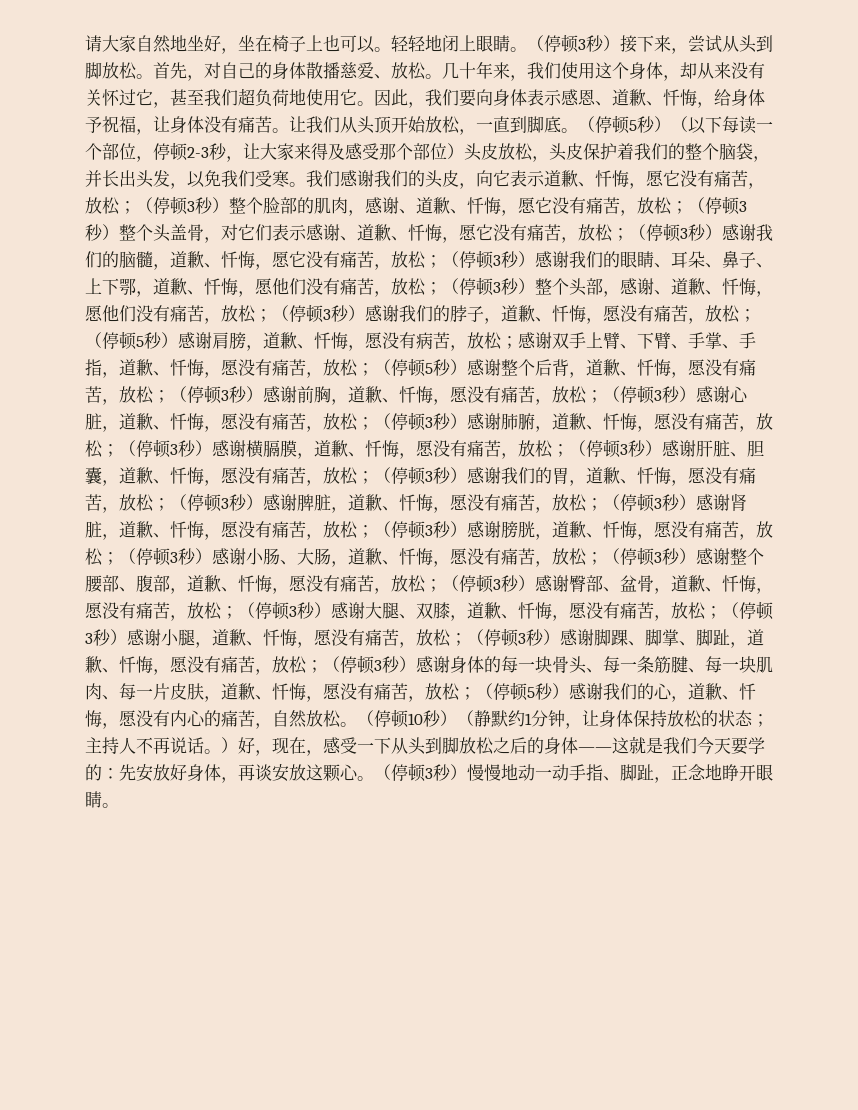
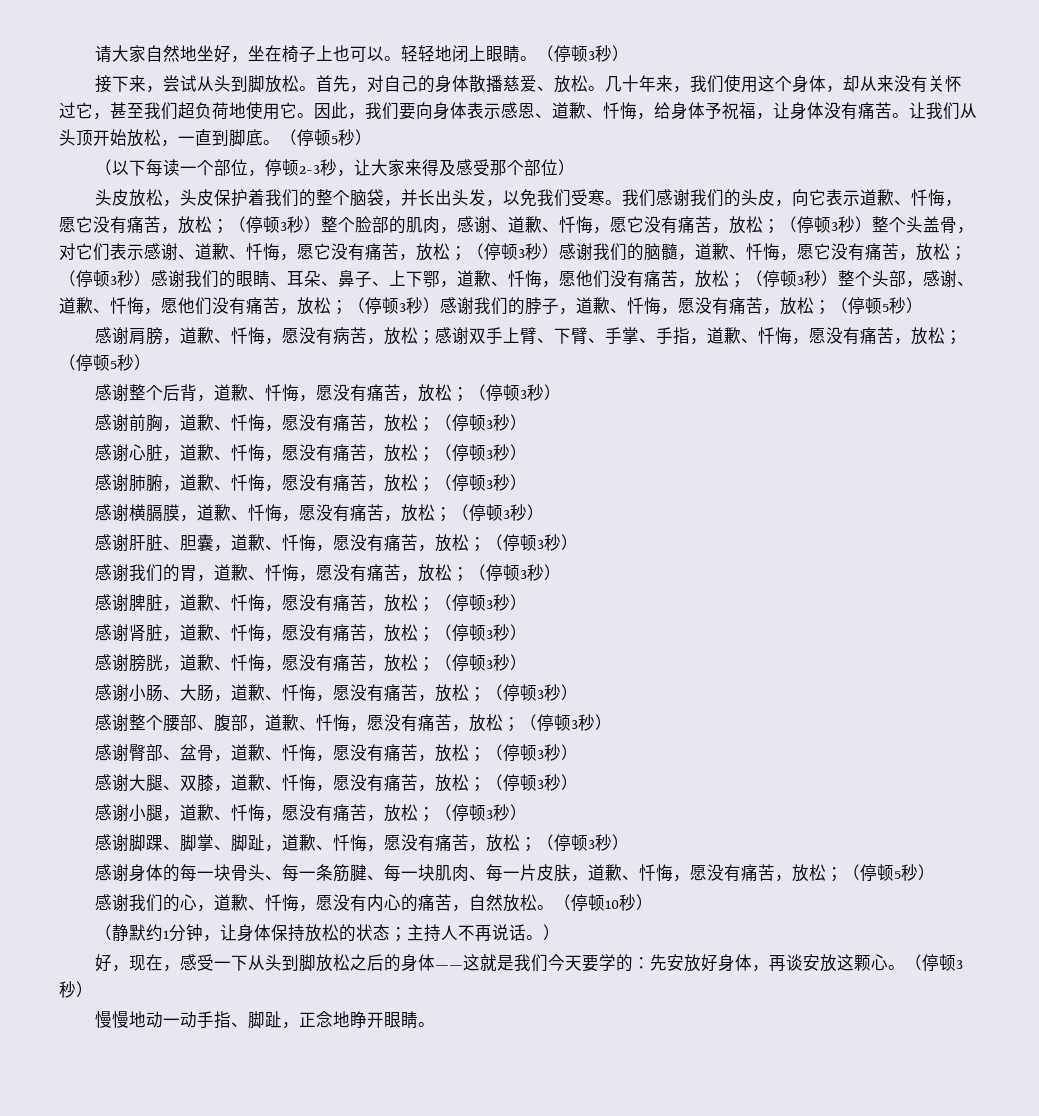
- 轻轻地闭上眼睛。（停顿3秒）接下来，尝试从头到脚放松。
+ 轻轻地闭上眼睛。（停顿3秒）
+ 接下来，尝试从头到脚放松。
- 让我们从头顶开始放松，一直到脚底。（停顿5秒）（以下每读一个部位，停顿2-3秒，让大家来得及感受那个部位）头皮放松，头皮保护着我们的整个脑袋，并长出头发，以免我们受寒。
+ 让我们从头顶开始放松，一直到脚底。（停顿5秒）
+ （以下每读一个部位，停顿2-3秒，让大家来得及感受那个部位）
+ 头皮放松，头皮保护着我们的整个脑袋，并长出头发，以免我们受寒。
- （停顿3秒）感谢我们的脖子，道歉、忏悔，愿没有痛苦，放松；（停顿5秒）感谢肩膀，道歉、忏悔，愿没有病苦，放松；
+ （停顿3秒）感谢我们的脖子，道歉、忏悔，愿没有痛苦，放松；（停顿5秒）
+ 感谢肩膀，道歉、忏悔，愿没有病苦，放松；
- 感谢双手上臂、下臂、手掌、手指，道歉、忏悔，愿没有痛苦，放松；（停顿5秒）感谢整个后背，道歉、忏悔，愿没有痛苦，放松；（停顿3秒）感谢前胸，道歉、忏悔，愿没有痛苦，放松；（停顿3秒）感谢心脏，道歉、忏悔，愿没有痛苦，放松；（停顿3秒）感谢肺腑，道歉、忏悔，愿没有痛苦，放松；（停顿3秒）感谢横膈膜，道歉、忏悔，愿没有痛苦，放松；（停顿3秒）感谢肝脏、胆囊，道歉、忏悔，愿没有痛苦，放松；（停顿3秒）感谢我们的胃，道歉、忏悔，愿没有痛苦，放松；（停顿3秒）感谢脾脏，道歉、忏悔，愿没有痛苦，放松；（停顿3秒）感谢肾脏，道歉、忏悔，愿没有痛苦，放松；（停顿3秒）感谢膀胱，道歉、忏悔，愿没有痛苦，放松；（停顿3秒）感谢小肠、大肠，道歉、忏悔，愿没有痛苦，放松；（停顿3秒）感谢整个腰部、腹部，道歉、忏悔，愿没有痛苦，放松；（停顿3秒）感谢臀部、盆骨，道歉、忏悔，愿没有痛苦，放松；（停顿3秒）感谢大腿、双膝，道歉、忏悔，愿没有痛苦，放松；（停顿3秒）感谢小腿，道歉、忏悔，愿没有痛苦，放松；（停顿3秒）感谢脚踝、脚掌、脚趾，道歉、忏悔，愿没有痛苦，放松；（停顿3秒）感谢身体的每一块骨头、每一条筋腱、每一块肌肉、每一片皮肤，道歉、忏悔，愿没有痛苦，放松；（停顿5秒）感谢我们的心，道歉、忏悔，愿没有内心的痛苦，自然放松。
+ 感谢双手上臂、下臂、手掌、手指，道歉、忏悔，愿没有痛苦，放松；（停顿5秒）
+ 感谢整个后背，道歉、忏悔，愿没有痛苦，放松；（停顿3秒）
+ 感谢前胸，道歉、忏悔，愿没有痛苦，放松；（停顿3秒）
+ 感谢心脏，道歉、忏悔，愿没有痛苦，放松；（停顿3秒）
+ 感谢肺腑，道歉、忏悔，愿没有痛苦，放松；（停顿3秒）
+ 感谢横膈膜，道歉、忏悔，愿没有痛苦，放松；（停顿3秒）
+ 感谢肝脏、胆囊，道歉、忏悔，愿没有痛苦，放松；（停顿3秒）
+ 感谢我们的胃，道歉、忏悔，愿没有痛苦，放松；（停顿3秒）
+ 感谢脾脏，道歉、忏悔，愿没有痛苦，放松；（停顿3秒）
+ 感谢肾脏，道歉、忏悔，愿没有痛苦，放松；（停顿3秒）
+ 感谢膀胱，道歉、忏悔，愿没有痛苦，放松；（停顿3秒）
+ 感谢小肠、大肠，道歉、忏悔，愿没有痛苦，放松；（停顿3秒）
+ 感谢整个腰部、腹部，道歉、忏悔，愿没有痛苦，放松；（停顿3秒）
+ 感谢臀部、盆骨，道歉、忏悔，愿没有痛苦，放松；（停顿3秒）
+ 感谢大腿、双膝，道歉、忏悔，愿没有痛苦，放松；（停顿3秒）
+ 感谢小腿，道歉、忏悔，愿没有痛苦，放松；（停顿3秒）
+ 感谢脚踝、脚掌、脚趾，道歉、忏悔，愿没有痛苦，放松；（停顿3秒）
+ 感谢身体的每一块骨头、每一条筋腱、每一块肌肉、每一片皮肤，道歉、忏悔，愿没有痛苦，放松；（停顿5秒）
+ 感谢我们的心，道歉、忏悔，愿没有内心的痛苦，自然放松。
- （停顿10秒）（静默约1分钟，让身体保持放松的状态；主持人不再说话。）好，现在，感受一下从头到脚放松之后的身体——这就是我们今天要学的：先安放好身体，再谈安放这颗心。（停顿3秒）慢慢地动一动手指、脚趾，正念地睁开眼睛。
+ （停顿10秒）
+ （静默约1分钟，让身体保持放松的状态；主持人不再说话。）
+ 好，现在，感受一下从头到脚放松之后的身体——这就是我们今天要学的：先安放好身体，再谈安放这颗心。（停顿3秒）
+ 慢慢地动一动手指、脚趾，正念地睁开眼睛。

